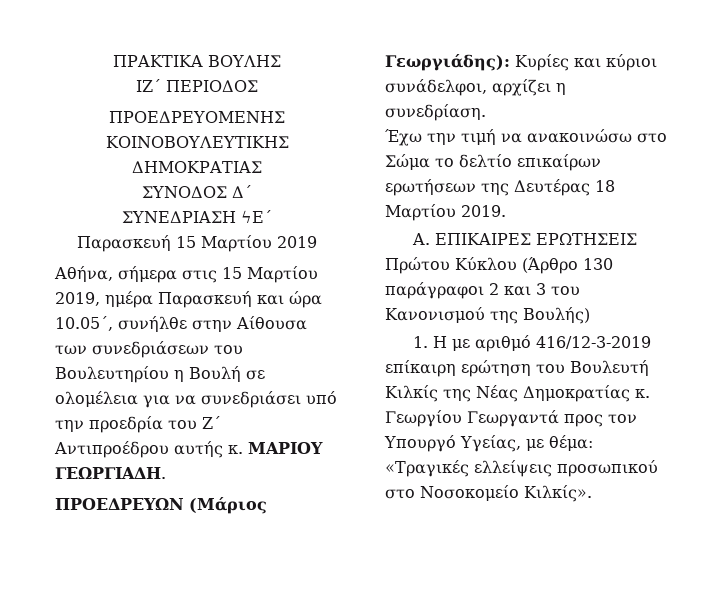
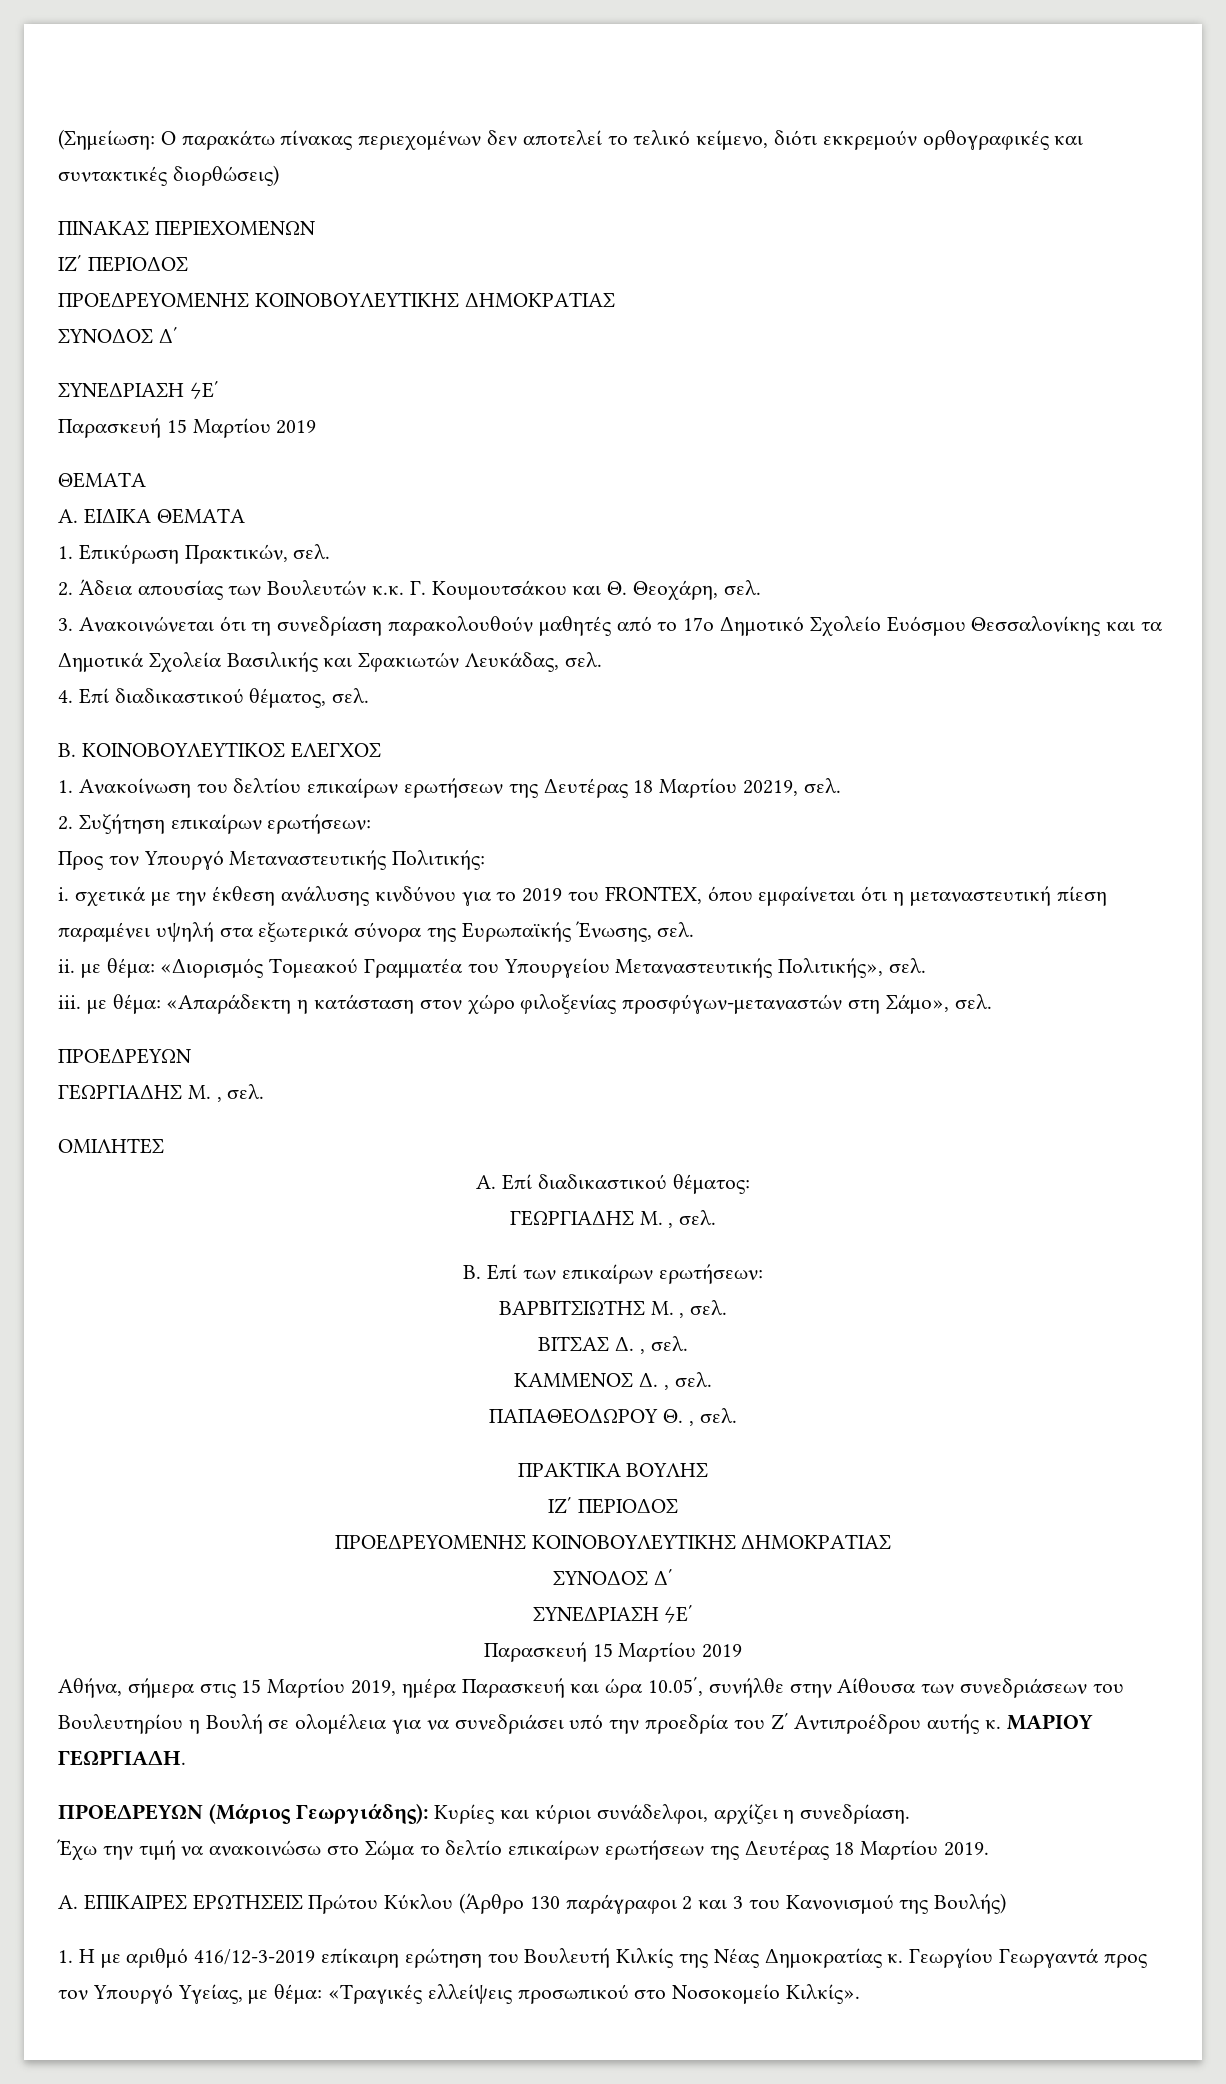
+ (Σημείωση: Ο παρακάτω πίνακας περιεχομένων δεν αποτελεί το τελικό κείμενο, διότι εκκρεμούν ορθογραφικές και συντακτικές διορθώσεις)
+ ΠΙΝΑΚΑΣ ΠΕΡΙΕΧΟΜΕΝΩΝ
+ ΙΖ΄ ΠΕΡΙΟΔΟΣ
+ ΠΡΟΕΔΡΕΥΟΜΕΝΗΣ ΚΟΙΝΟΒΟΥΛΕΥΤΙΚΗΣ ΔΗΜΟΚΡΑΤΙΑΣ
+ ΣΥΝΟΔΟΣ Δ΄
+ ΣΥΝΕΔΡΙΑΣΗ ϟΕ΄
+ Παρασκευή 15 Μαρτίου 2019
+ ΘΕΜΑΤΑ
+ Α. ΕΙΔΙΚΑ ΘΕΜΑΤΑ
+ 1. Επικύρωση Πρακτικών, σελ.
+ 2. Άδεια απουσίας των Βουλευτών κ.κ. Γ. Κουμουτσάκου και Θ. Θεοχάρη, σελ.
+ 3. Ανακοινώνεται ότι τη συνεδρίαση παρακολουθούν μαθητές από το 17ο Δημοτικό Σχολείο Ευόσμου Θεσσαλονίκης και τα Δημοτικά Σχολεία Βασιλικής και Σφακιωτών Λευκάδας, σελ.
+ 4. Επί διαδικαστικού θέματος, σελ.
+ Β. ΚΟΙΝΟΒΟΥΛΕΥΤΙΚΟΣ ΕΛΕΓΧΟΣ
+ 1. Ανακοίνωση του δελτίου επικαίρων ερωτήσεων της Δευτέρας 18 Μαρτίου 20219, σελ.
+ 2. Συζήτηση επικαίρων ερωτήσεων:
+ Προς τον Υπουργό Μεταναστευτικής Πολιτικής:
+ i. σχετικά με την έκθεση ανάλυσης κινδύνου για το 2019 του FRONTEX, όπου εμφαίνεται ότι η μεταναστευτική πίεση παραμένει υψηλή στα εξωτερικά σύνορα της Ευρωπαϊκής Ένωσης, σελ.
+ ii. με θέμα: «Διορισμός Τομεακού Γραμματέα του Υπουργείου Μεταναστευτικής Πολιτικής», σελ.
+ iii. με θέμα: «Απαράδεκτη η κατάσταση στον χώρο φιλοξενίας προσφύγων-μεταναστών στη Σάμο», σελ.
+ ΠΡΟΕΔΡΕΥΩΝ
+ ΓΕΩΡΓΙΑΔΗΣ Μ. , σελ.
+ ΟΜΙΛΗΤΕΣ
+ Α. Επί διαδικαστικού θέματος:
+ ΓΕΩΡΓΙΑΔΗΣ Μ. , σελ.
+ Β. Επί των επικαίρων ερωτήσεων:
+ ΒΑΡΒΙΤΣΙΩΤΗΣ Μ. , σελ.
+ ΒΙΤΣΑΣ Δ. , σελ.
+ ΚΑΜΜΕΝΟΣ Δ. , σελ.
+ ΠΑΠΑΘΕΟΔΩΡΟΥ Θ. , σελ.

